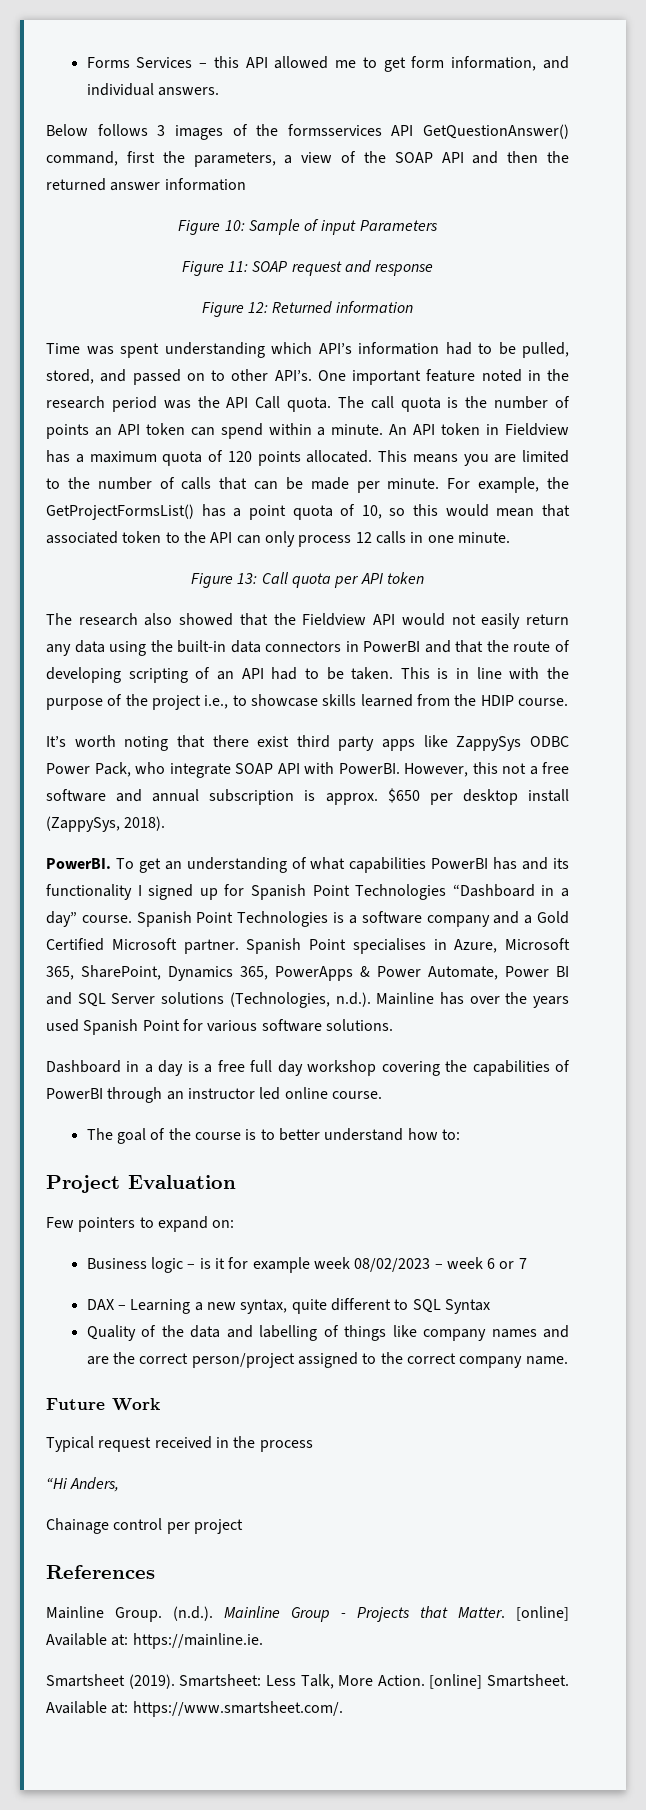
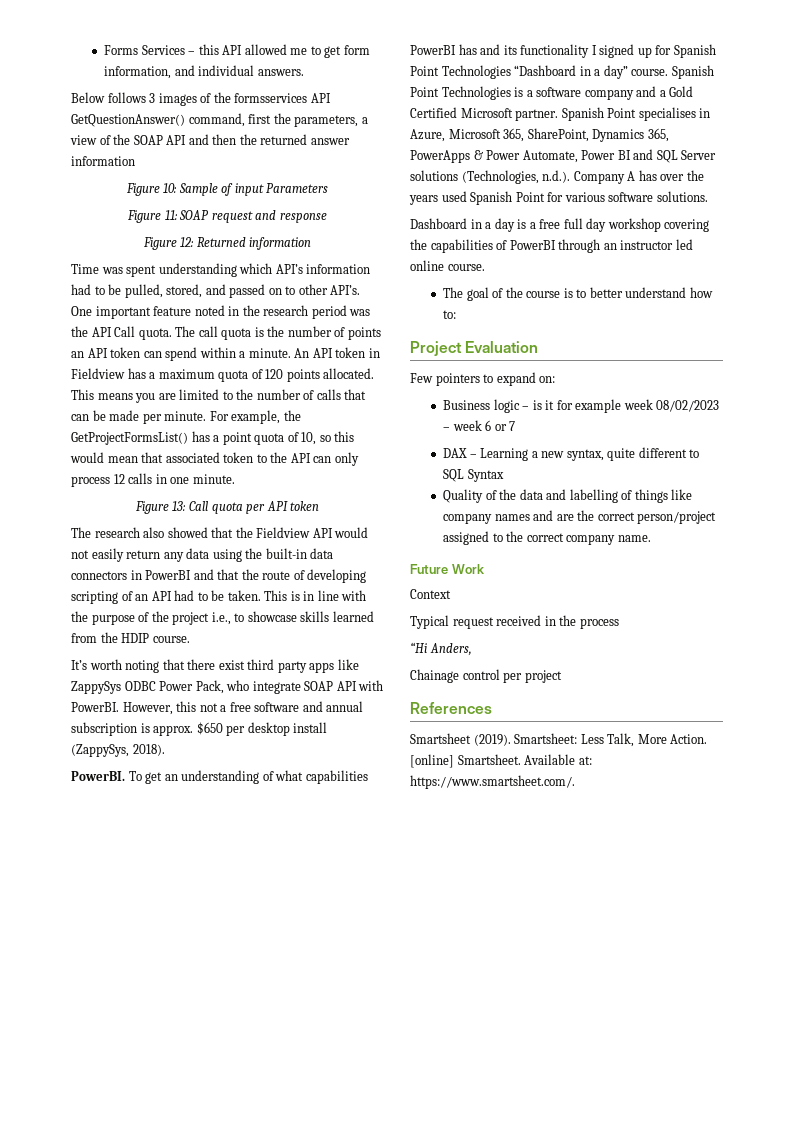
- Spanish Point specialises in Azure, Microsoft 365, SharePoint, Dynamics 365, PowerApps & Power Automate, Power BI and SQL Server solutions (Technologies, n.d.). Mainline has over the years used Spanish Point for various software solutions.
+ Spanish Point specialises in Azure, Microsoft 365, SharePoint, Dynamics 365, PowerApps & Power Automate, Power BI and SQL Server solutions (Technologies, n.d.). Company A has over the years used Spanish Point for various software solutions.
+ Context
- Mainline Group. (n.d.). Mainline Group - Projects that Matter. [online] Available at: https://mainline.ie.

